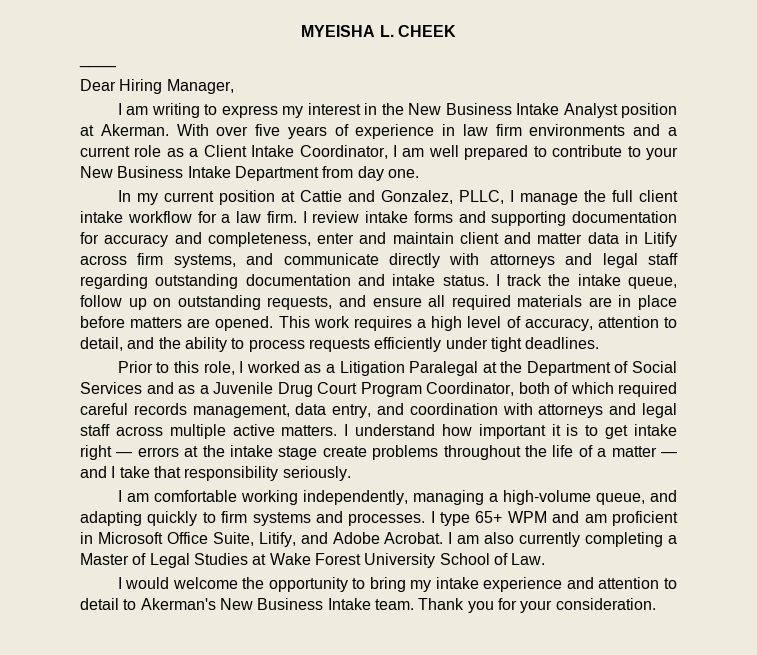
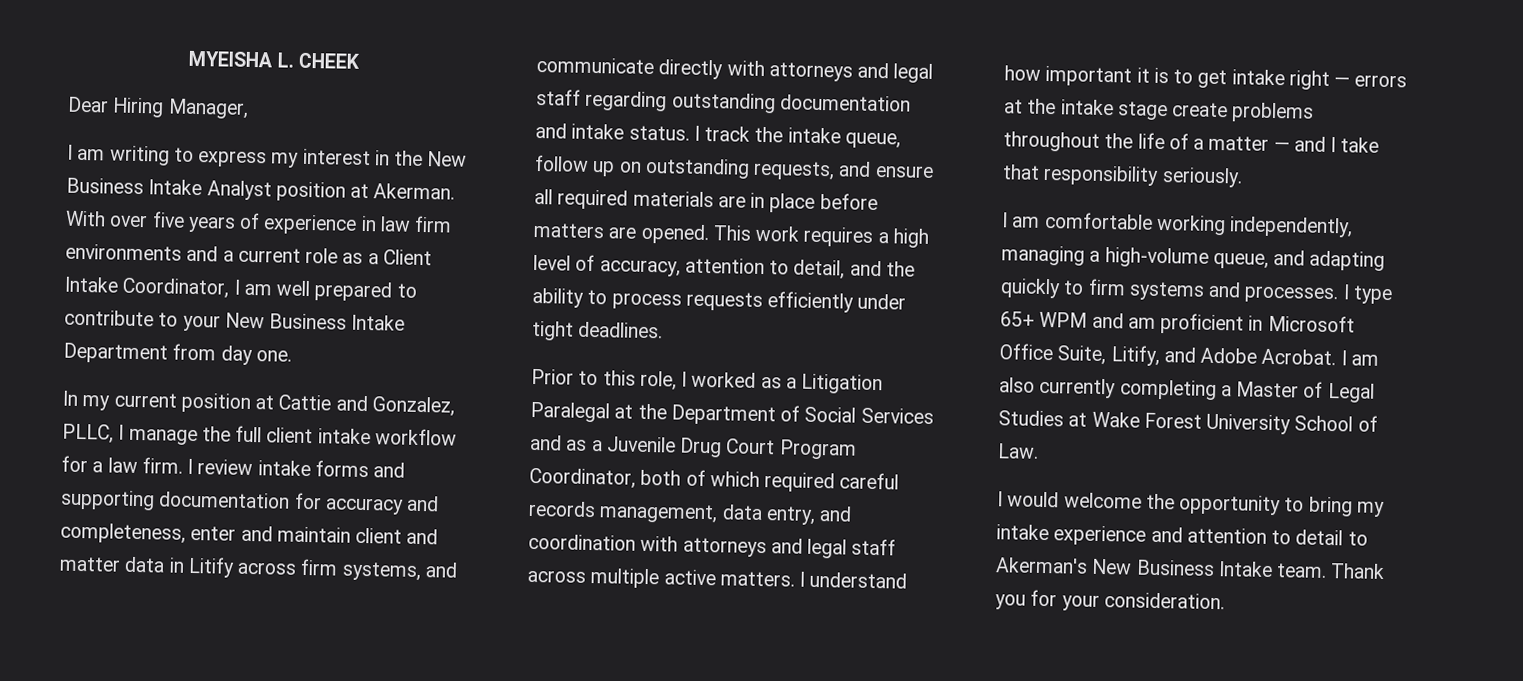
- ____

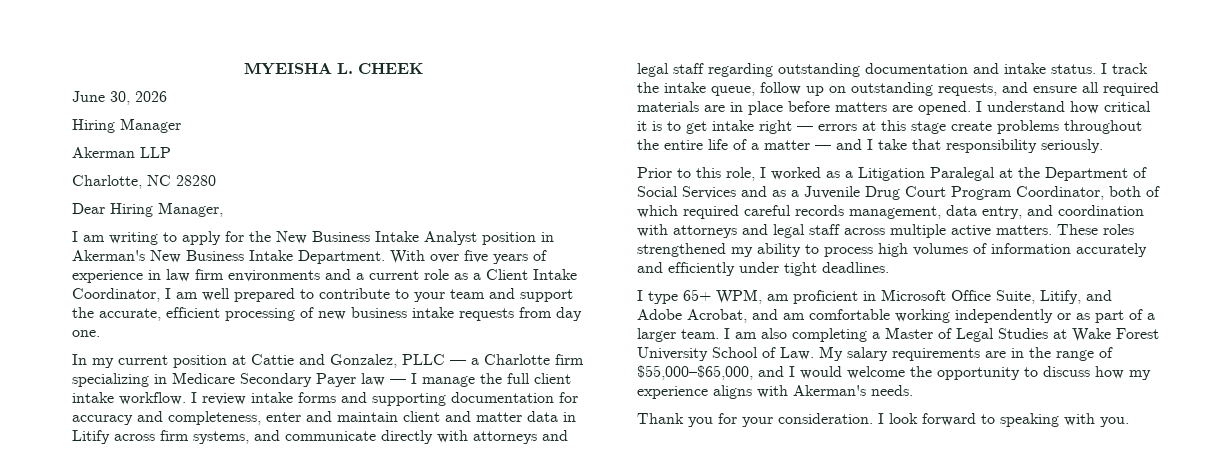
+ June 30, 2026
+ Hiring Manager
+ Akerman LLP
+ Charlotte, NC 28280
- I am writing to express my interest in the New Business Intake Analyst position at Akerman.
+ I am writing to apply for the New Business Intake Analyst position in Akerman's New Business Intake Department.
- With over five years of experience in law firm environments and a current role as a Client Intake Coordinator, I am well prepared to contribute to your New Business Intake Department from day one.
+ With over five years of experience in law firm environments and a current role as a Client Intake Coordinator, I am well prepared to contribute to your team and support the accurate, efficient processing of new business intake requests from day one.
- In my current position at Cattie and Gonzalez, PLLC, I manage the full client intake workflow for a law firm.
+ In my current position at Cattie and Gonzalez, PLLC — a Charlotte firm specializing in Medicare Secondary Payer law — I manage the full client intake workflow.
- This work requires a high level of accuracy, attention to detail, and the ability to process requests efficiently under tight deadlines.
+ I understand how critical it is to get intake right — errors at this stage create problems throughout the entire life of a matter — and I take that responsibility seriously.
- I understand how important it is to get intake right — errors at the intake stage create problems throughout the life of a matter — and I take that responsibility seriously.
- I am comfortable working independently, managing a high-volume queue, and adapting quickly to firm systems and processes. I type 65+ WPM and am proficient in Microsoft Office Suite, Litify, and Adobe Acrobat.
+ These roles strengthened my ability to process high volumes of information accurately and efficiently under tight deadlines.
+ I type 65+ WPM, am proficient in Microsoft Office Suite, Litify, and Adobe Acrobat, and am comfortable working independently or as part of a larger team.
- I am also currently completing a Master of Legal Studies at Wake Forest University School of Law.
- I would welcome the opportunity to bring my intake experience and attention to detail to Akerman's New Business Intake team. Thank you for your consideration.
+ I am also completing a Master of Legal Studies at Wake Forest University School of Law. My salary requirements are in the range of $55,000–$65,000, and I would welcome the opportunity to discuss how my experience aligns with Akerman's needs.
+ Thank you for your consideration.
+ I look forward to speaking with you.

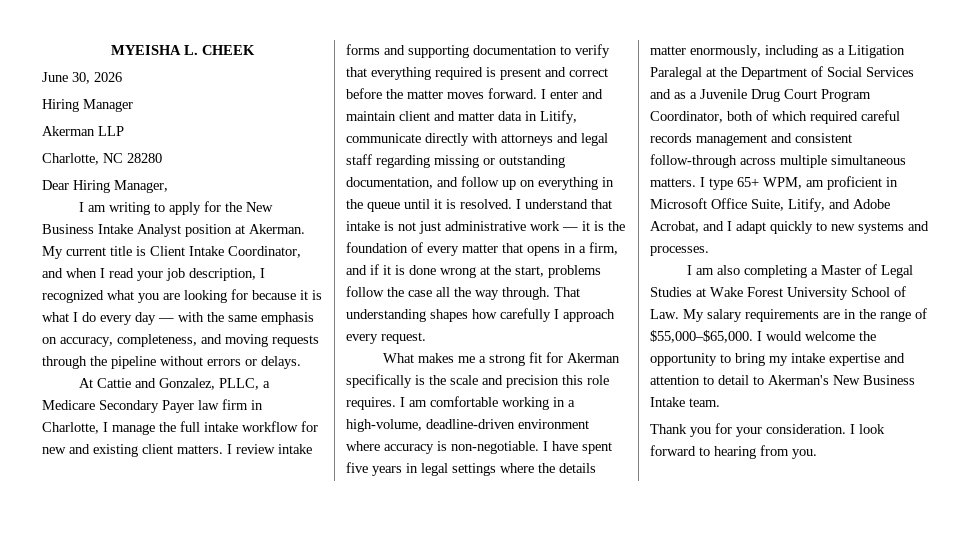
- I am writing to apply for the New Business Intake Analyst position in Akerman's New Business Intake Department. With over five years of experience in law firm environments and a current role as a Client Intake Coordinator, I am well prepared to contribute to your team and support the accurate, efficient processing of new business intake requests from day one.
- In my current position at Cattie and Gonzalez, PLLC — a Charlotte firm specializing in Medicare Secondary Payer law — I manage the full client intake workflow.
+ I am writing to apply for the New Business Intake Analyst position at Akerman. My current title is Client Intake Coordinator, and when I read your job description, I recognized what you are looking for because it is what I do every day — with the same emphasis on accuracy, completeness, and moving requests through the pipeline without errors or delays.
+ At Cattie and Gonzalez, PLLC, a Medicare Secondary Payer law firm in Charlotte, I manage the full intake workflow for new and existing client matters.
- I review intake forms and supporting documentation for accuracy and completeness, enter and maintain client and matter data in Litify across firm systems, and communicate directly with attorneys and legal staff regarding outstanding documentation and intake status. I track the intake queue, follow up on outstanding requests, and ensure all required materials are in place before matters are opened. I understand how critical it is to get intake right — errors at this stage create problems throughout the entire life of a matter — and I take that responsibility seriously.
- Prior to this role, I worked as a Litigation Paralegal at the Department of Social Services and as a Juvenile Drug Court Program Coordinator, both of which required careful records management, data entry, and coordination with attorneys and legal staff across multiple active matters. These roles strengthened my ability to process high volumes of information accurately and efficiently under tight deadlines.
- I type 65+ WPM, am proficient in Microsoft Office Suite, Litify, and Adobe Acrobat, and am comfortable working independently or as part of a larger team. I am also completing a Master of Legal Studies at Wake Forest University School of Law. My salary requirements are in the range of $55,000–$65,000, and I would welcome the opportunity to discuss how my experience aligns with Akerman's needs.
+ I review intake forms and supporting documentation to verify that everything required is present and correct before the matter moves forward. I enter and maintain client and matter data in Litify, communicate directly with attorneys and legal staff regarding missing or outstanding documentation, and follow up on everything in the queue until it is resolved. I understand that intake is not just administrative work — it is the foundation of every matter that opens in a firm, and if it is done wrong at the start, problems follow the case all the way through. That understanding shapes how carefully I approach every request.
+ What makes me a strong fit for Akerman specifically is the scale and precision this role requires. I am comfortable working in a high-volume, deadline-driven environment where accuracy is non-negotiable. I have spent five years in legal settings where the details matter enormously, including as a Litigation Paralegal at the Department of Social Services and as a Juvenile Drug Court Program Coordinator, both of which required careful records management and consistent follow-through across multiple simultaneous matters. I type 65+ WPM, am proficient in Microsoft Office Suite, Litify, and Adobe Acrobat, and I adapt quickly to new systems and processes.
+ I am also completing a Master of Legal Studies at Wake Forest University School of Law. My salary requirements are in the range of $55,000–$65,000. I would welcome the opportunity to bring my intake expertise and attention to detail to Akerman's New Business Intake team.
- I look forward to speaking with you.
+ I look forward to hearing from you.

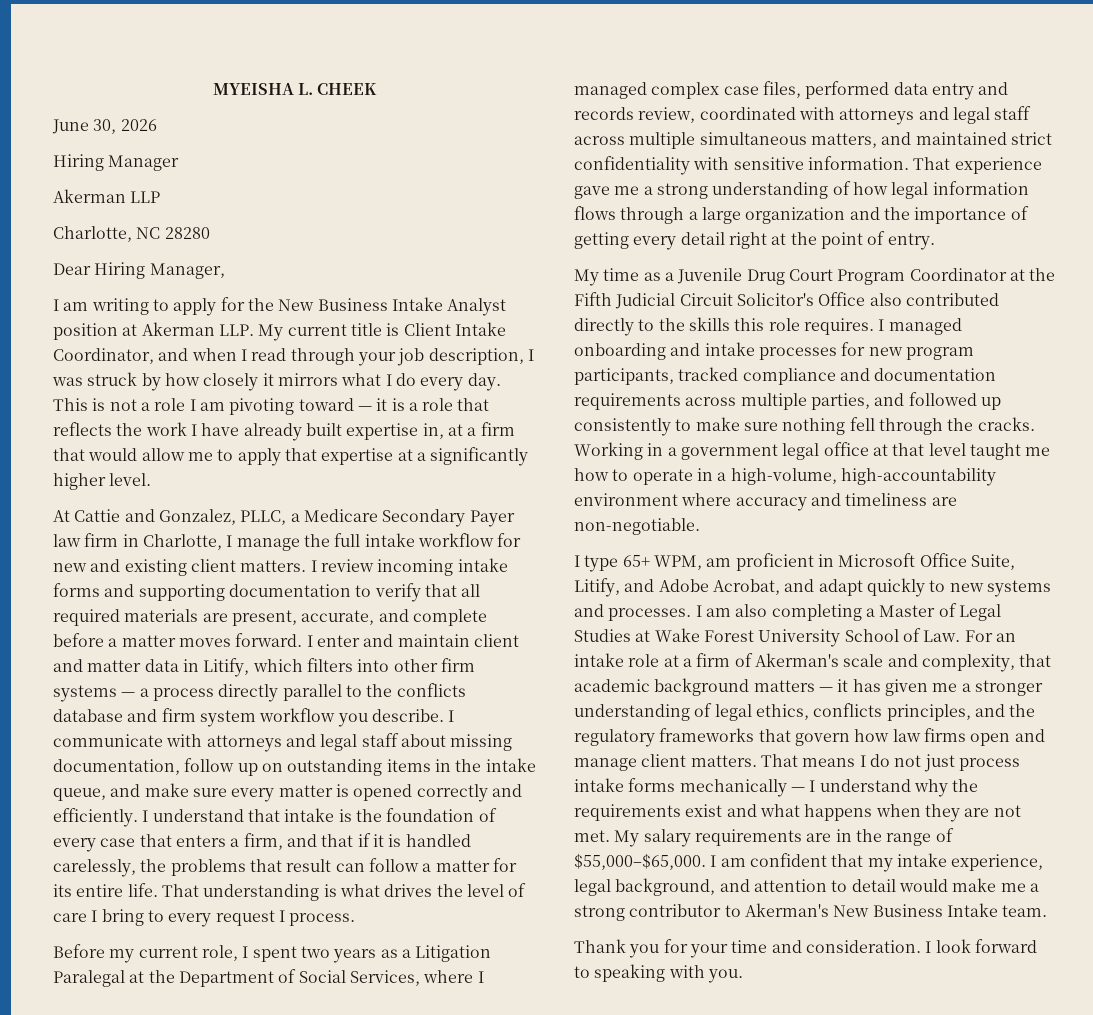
- I am writing to apply for the New Business Intake Analyst position at Akerman. My current title is Client Intake Coordinator, and when I read your job description, I recognized what you are looking for because it is what I do every day — with the same emphasis on accuracy, completeness, and moving requests through the pipeline without errors or delays.
+ I am writing to apply for the New Business Intake Analyst position at Akerman LLP. My current title is Client Intake Coordinator, and when I read through your job description, I was struck by how closely it mirrors what I do every day. This is not a role I am pivoting toward — it is a role that reflects the work I have already built expertise in, at a firm that would allow me to apply that expertise at a significantly higher level.
- I review intake forms and supporting documentation to verify that everything required is present and correct before the matter moves forward.
+ I review incoming intake forms and supporting documentation to verify that all required materials are present, accurate, and complete before a matter moves forward.
- I enter and maintain client and matter data in Litify, communicate directly with attorneys and legal staff regarding missing or outstanding documentation, and follow up on everything in the queue until it is resolved.
+ I enter and maintain client and matter data in Litify, which filters into other firm systems — a process directly parallel to the conflicts database and firm system workflow you describe. I communicate with attorneys and legal staff about missing documentation, follow up on outstanding items in the intake queue, and make sure every matter is opened correctly and efficiently.
- I understand that intake is not just administrative work — it is the foundation of every matter that opens in a firm, and if it is done wrong at the start, problems follow the case all the way through. That understanding shapes how carefully I approach every request.
- What makes me a strong fit for Akerman specifically is the scale and precision this role requires. I am comfortable working in a high-volume, deadline-driven environment where accuracy is non-negotiable. I have spent five years in legal settings where the details matter enormously, including as a Litigation Paralegal at the Department of Social Services and as a Juvenile Drug Court Program Coordinator, both of which required careful records management and consistent follow-through across multiple simultaneous matters. I type 65+ WPM, am proficient in Microsoft Office Suite, Litify, and Adobe Acrobat, and I adapt quickly to new systems and processes.
- I am also completing a Master of Legal Studies at Wake Forest University School of Law. My salary requirements are in the range of $55,000–$65,000.
+ I understand that intake is the foundation of every case that enters a firm, and that if it is handled carelessly, the problems that result can follow a matter for its entire life. That understanding is what drives the level of care I bring to every request I process.
+ Before my current role, I spent two years as a Litigation Paralegal at the Department of Social Services, where I managed complex case files, performed data entry and records review, coordinated with attorneys and legal staff across multiple simultaneous matters, and maintained strict confidentiality with sensitive information. That experience gave me a strong understanding of how legal information flows through a large organization and the importance of getting every detail right at the point of entry.
+ My time as a Juvenile Drug Court Program Coordinator at the Fifth Judicial Circuit Solicitor's Office also contributed directly to the skills this role requires. I managed onboarding and intake processes for new program participants, tracked compliance and documentation requirements across multiple parties, and followed up consistently to make sure nothing fell through the cracks. Working in a government legal office at that level taught me how to operate in a high-volume, high-accountability environment where accuracy and timeliness are non-negotiable.
+ I type 65+ WPM, am proficient in Microsoft Office Suite, Litify, and Adobe Acrobat, and adapt quickly to new systems and processes. I am also completing a Master of Legal Studies at Wake Forest University School of Law. For an intake role at a firm of Akerman's scale and complexity, that academic background matters — it has given me a stronger understanding of legal ethics, conflicts principles, and the regulatory frameworks that govern how law firms open and manage client matters. That means I do not just process intake forms mechanically — I understand why the requirements exist and what happens when they are not met. My salary requirements are in the range of $55,000–$65,000.
- I would welcome the opportunity to bring my intake expertise and attention to detail to Akerman's New Business Intake team.
+ I am confident that my intake experience, legal background, and attention to detail would make me a strong contributor to Akerman's New Business Intake team.
- Thank you for your consideration.
+ Thank you for your time and consideration.
- I look forward to hearing from you.
+ I look forward to speaking with you.

